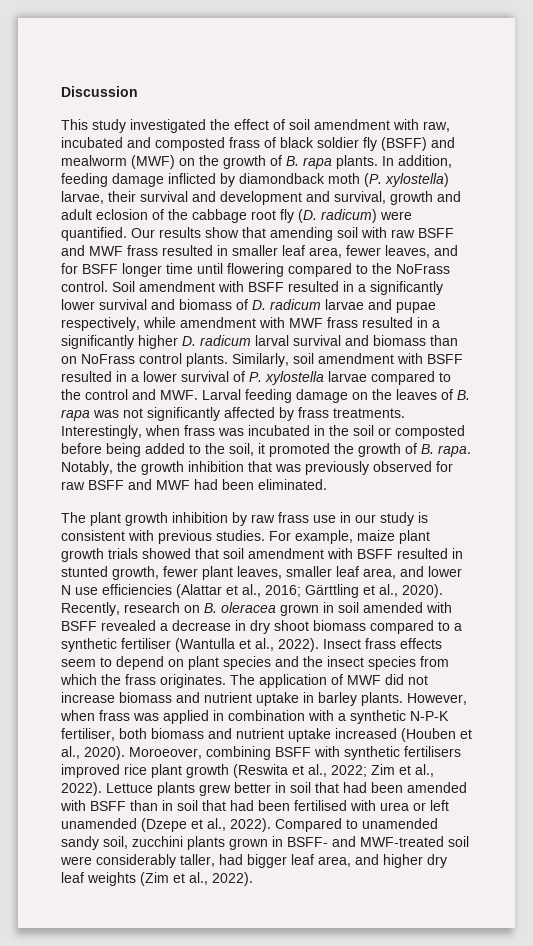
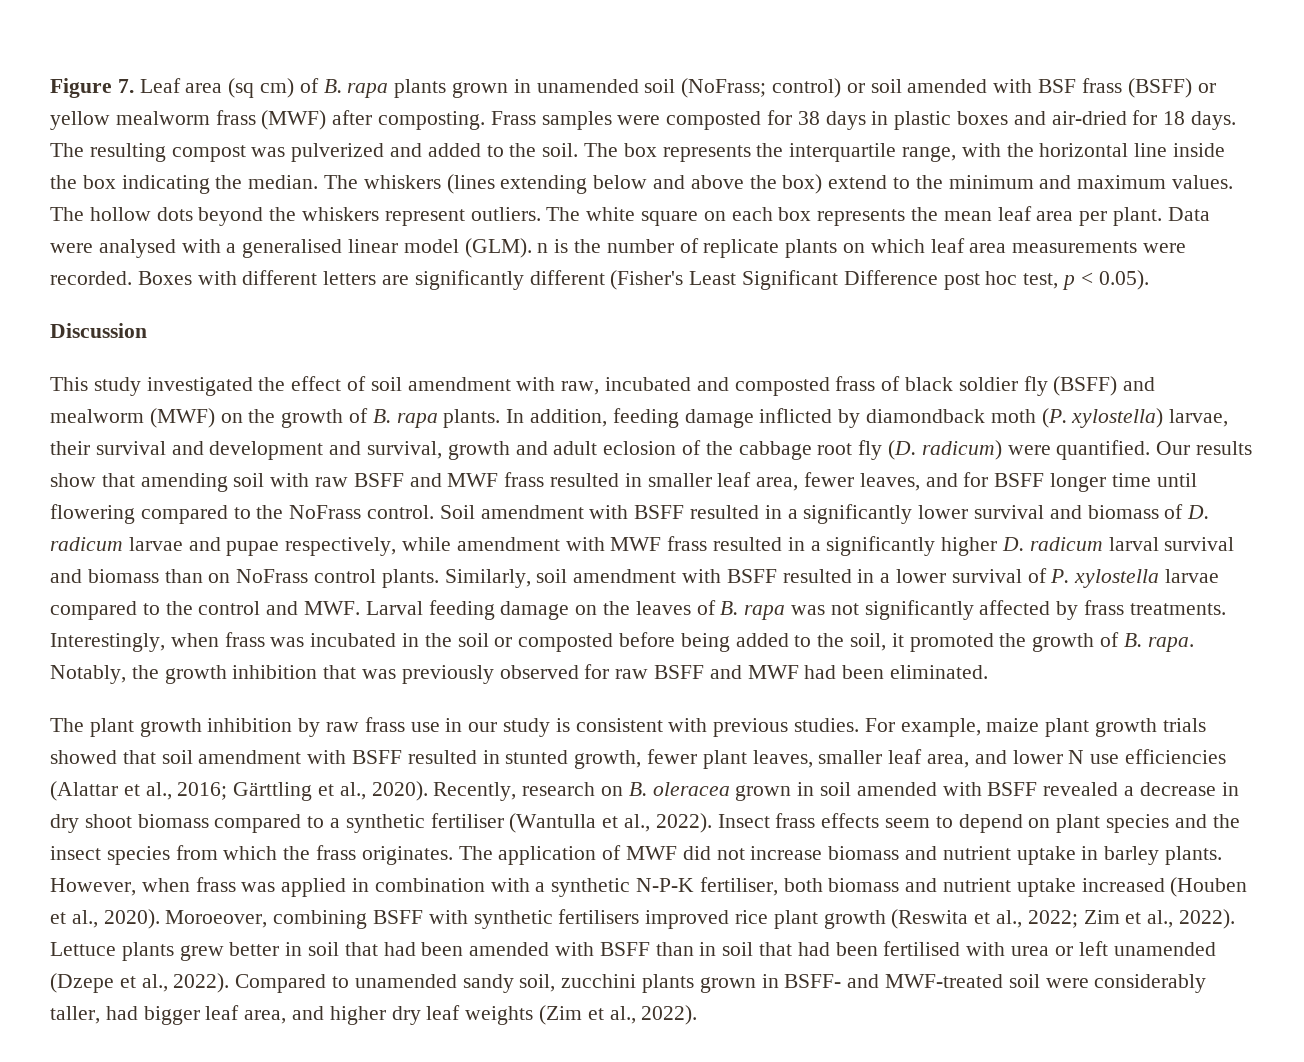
+ Figure 7. Leaf area (sq cm) of B. rapa plants grown in unamended soil (NoFrass; control) or soil amended with BSF frass (BSFF) or yellow mealworm frass (MWF) after composting. Frass samples were composted for 38 days in plastic boxes and air-dried for 18 days. The resulting compost was pulverized and added to the soil. The box represents the interquartile range, with the horizontal line inside the box indicating the median. The whiskers (lines extending below and above the box) extend to the minimum and maximum values. The hollow dots beyond the whiskers represent outliers. The white square on each box represents the mean leaf area per plant. Data were analysed with a generalised linear model (GLM). n is the number of replicate plants on which leaf area measurements were recorded. Boxes with different letters are significantly different (Fisher's Least Significant Difference post hoc test, p < 0.05).

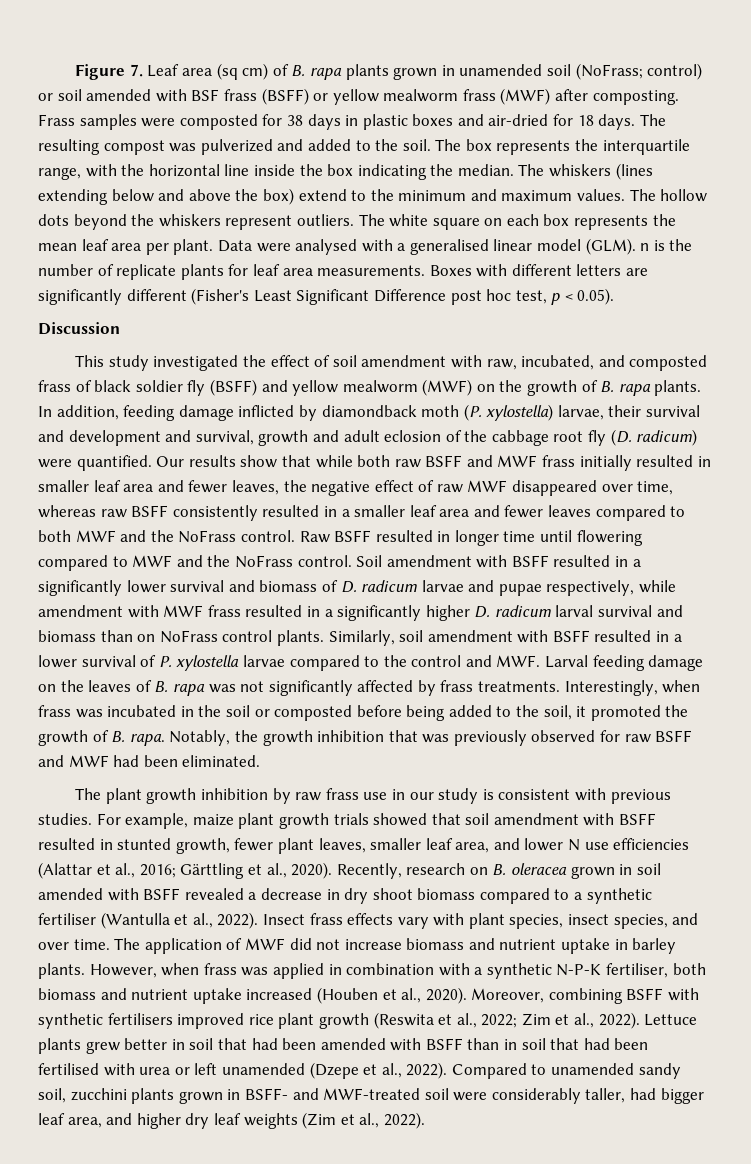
- Data were analysed with a generalised linear model (GLM). n is the number of replicate plants on which leaf area measurements were recorded.
+ Data were analysed with a generalised linear model (GLM). n is the number of replicate plants for leaf area measurements.
- This study investigated the effect of soil amendment with raw, incubated and composted frass of black soldier fly (BSFF) and mealworm (MWF) on the growth of B. rapa plants.
+ This study investigated the effect of soil amendment with raw, incubated, and composted frass of black soldier fly (BSFF) and yellow mealworm (MWF) on the growth of B. rapa plants.
- Our results show that amending soil with raw BSFF and MWF frass resulted in smaller leaf area, fewer leaves, and for BSFF longer time until flowering compared to the NoFrass control.
+ Our results show that while both raw BSFF and MWF frass initially resulted in smaller leaf area and fewer leaves, the negative effect of raw MWF disappeared over time, whereas raw BSFF consistently resulted in a smaller leaf area and fewer leaves compared to both MWF and the NoFrass control. Raw BSFF resulted in longer time until flowering compared to MWF and the NoFrass control.
- Insect frass effects seem to depend on plant species and the insect species from which the frass originates.
+ Insect frass effects vary with plant species, insect species, and over time.
- Moroeover, combining BSFF with synthetic fertilisers improved rice plant growth (Reswita et al., 2022; Zim et al., 2022).
+ Moreover, combining BSFF with synthetic fertilisers improved rice plant growth (Reswita et al., 2022; Zim et al., 2022).

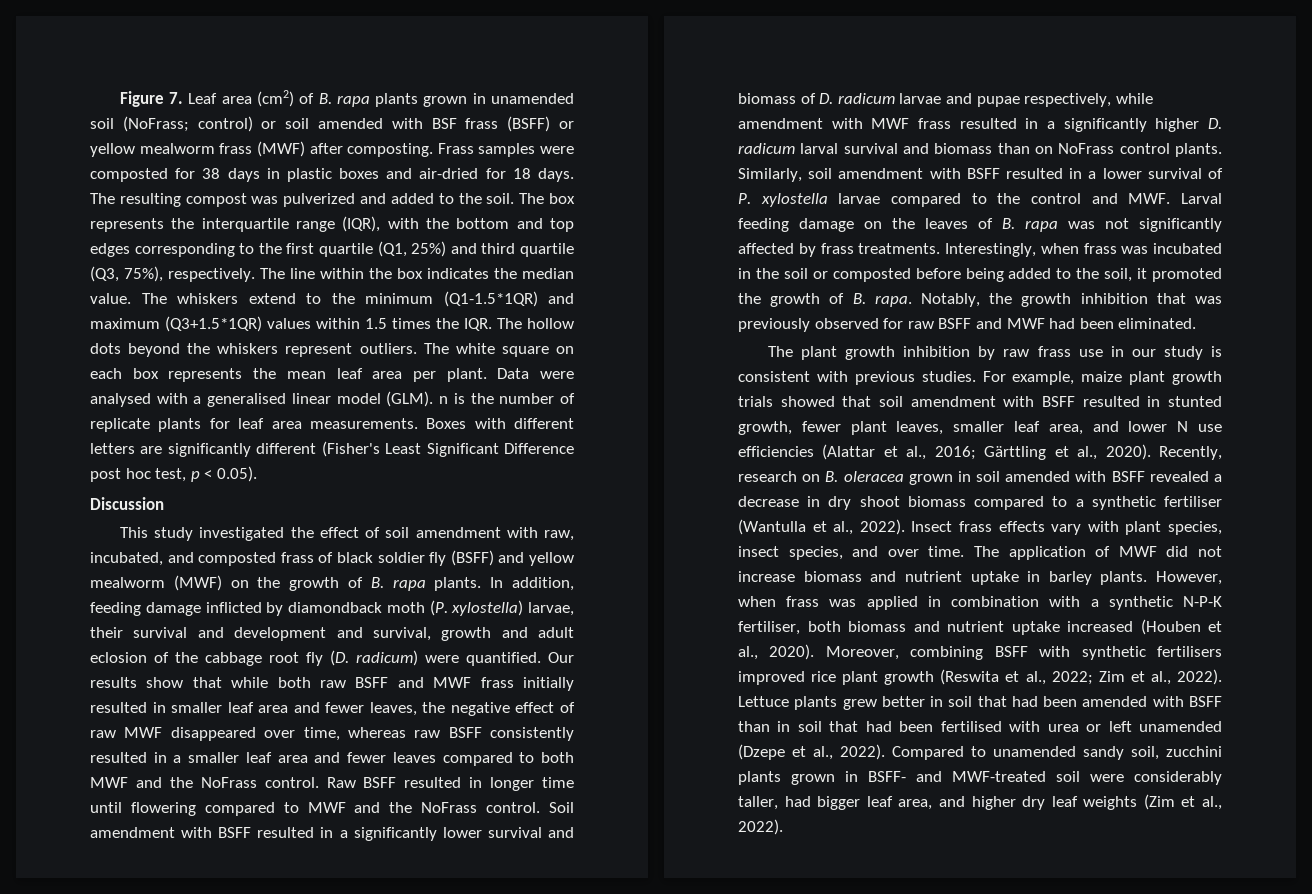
- Figure 7. Leaf area (sq cm) of B. rapa plants grown in unamended soil (NoFrass; control) or soil amended with BSF frass (BSFF) or yellow mealworm frass (MWF) after composting.
+ Figure 7. Leaf area (cm2) of B. rapa plants grown in unamended soil (NoFrass; control) or soil amended with BSF frass (BSFF) or yellow mealworm frass (MWF) after composting.
- The box represents the interquartile range, with the horizontal line inside the box indicating the median. The whiskers (lines extending below and above the box) extend to the minimum and maximum values. The hollow dots beyond the whiskers represent outliers.
+ The box represents the interquartile range (IQR), with the bottom and top edges corresponding to the first quartile (Q1, 25%) and third quartile (Q3, 75%), respectively. The line within the box indicates the median value. The whiskers extend to the minimum (Q1-1.5*1QR) and maximum (Q3+1.5*1QR) values within 1.5 times the IQR. The hollow dots beyond the whiskers represent outliers.

